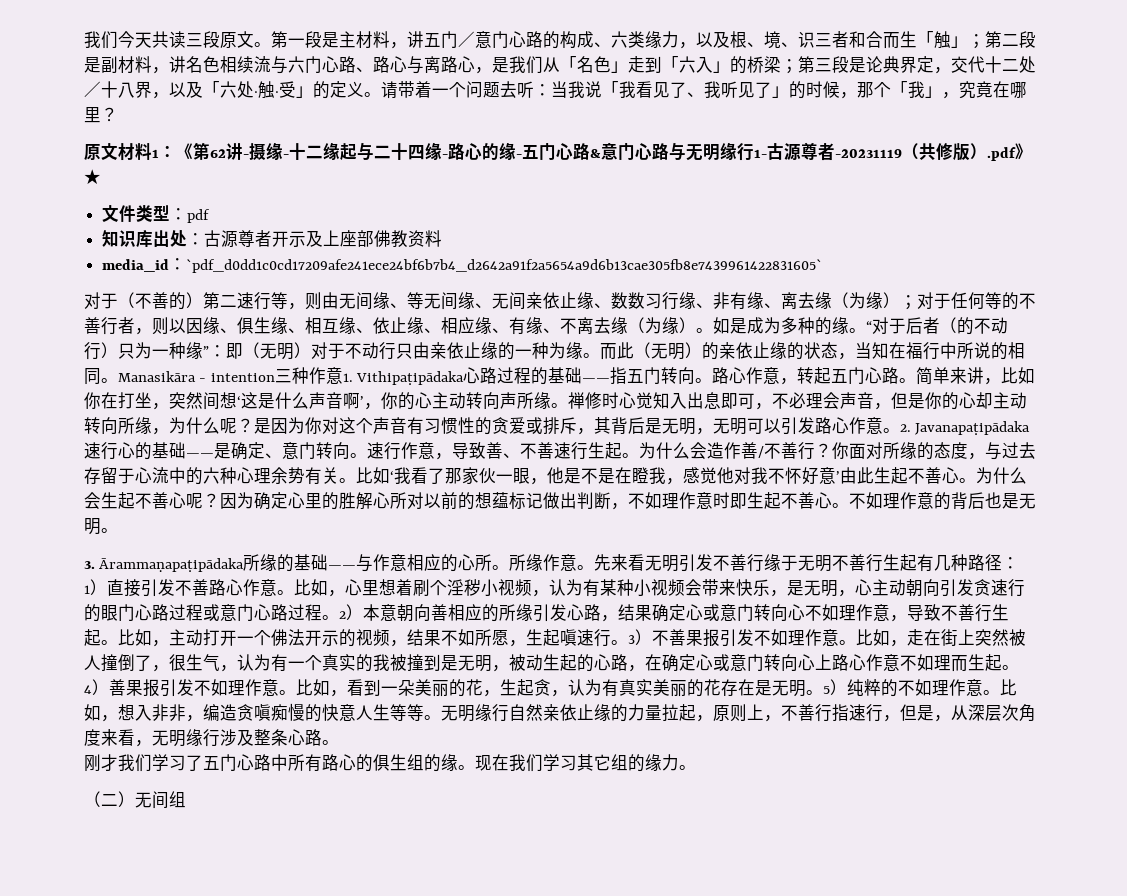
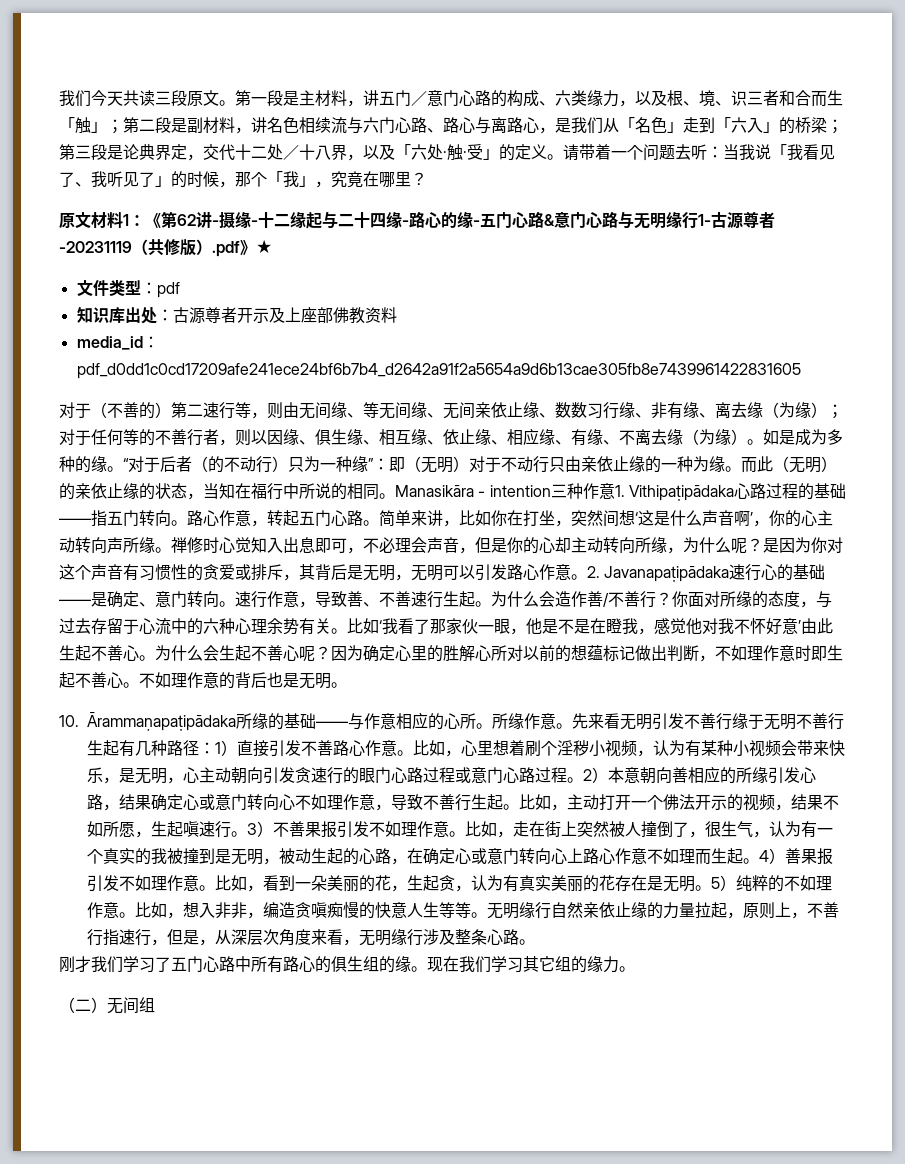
- media_id：`pdf_d0dd1c0cd17209afe241ece24bf6b7b4_d2642a91f2a5654a9d6b13cae305fb8e7439961422831605`
+ media_id：pdf_d0dd1c0cd17209afe241ece24bf6b7b4_d2642a91f2a5654a9d6b13cae305fb8e7439961422831605
- 3. Ārammaṇapaṭipādaka所缘的基础——与作意相应的心所。
+ 10. Ārammaṇapaṭipādaka所缘的基础——与作意相应的心所。

